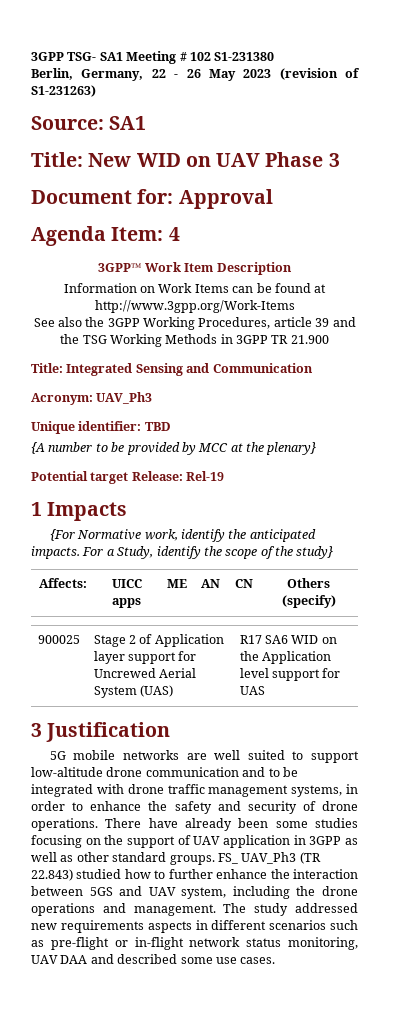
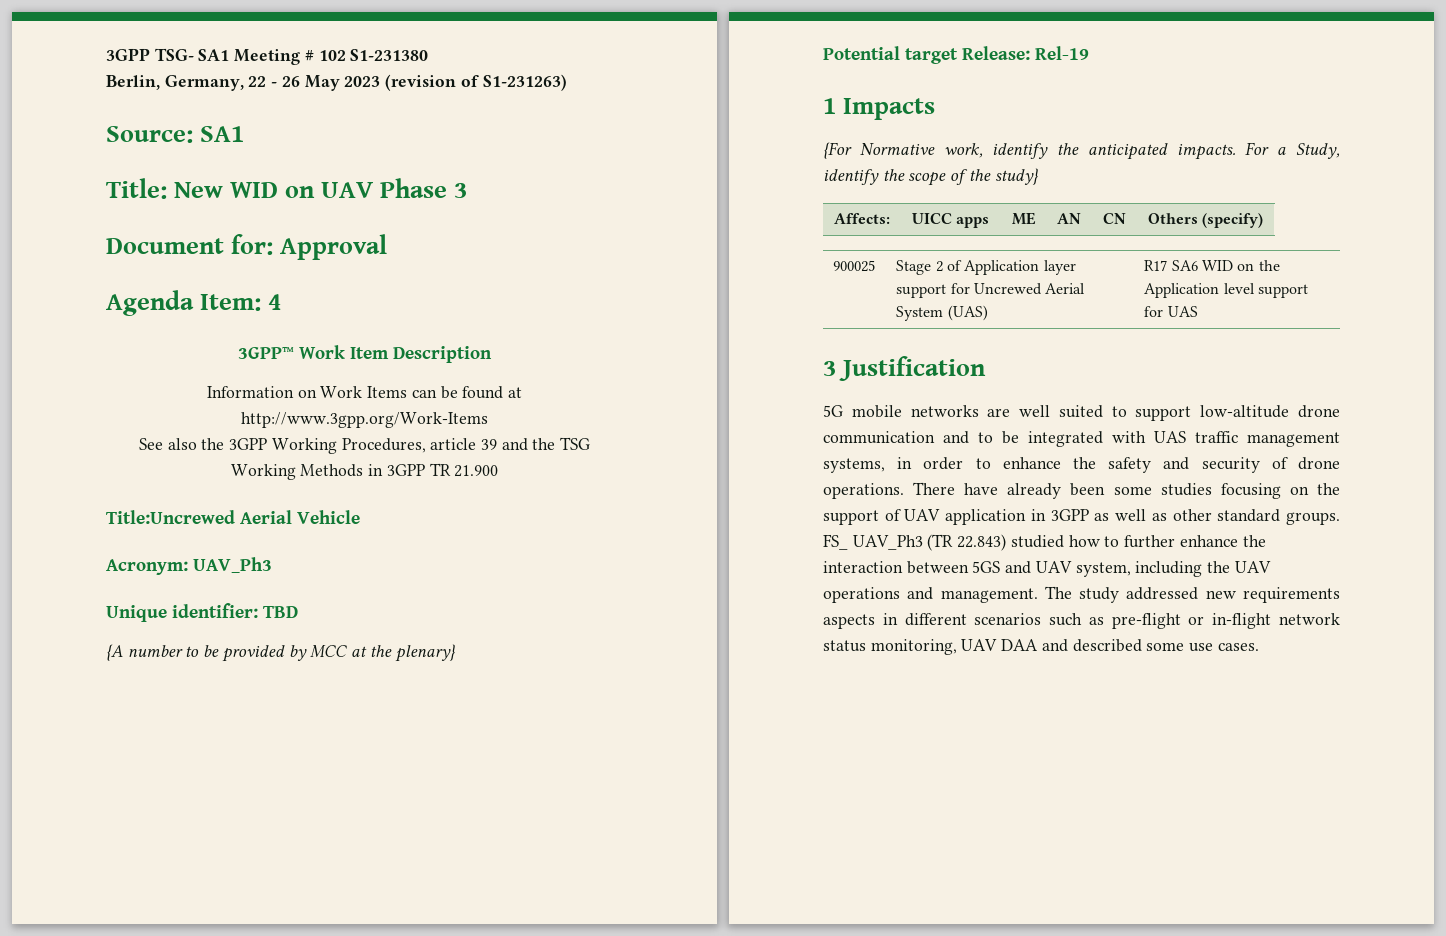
- Title: Integrated Sensing and Communication
+ Title:Uncrewed Aerial Vehicle
- 5G mobile networks are well suited to support low-altitude drone communication and to be integrated with drone traffic management systems, in order to enhance the safety and security of drone operations.
+ 5G mobile networks are well suited to support low-altitude drone communication and to be integrated with UAS traffic management systems, in order to enhance the safety and security of drone operations.
- FS_ UAV_Ph3 (TR 22.843) studied how to further enhance the interaction between 5GS and UAV system, including the drone operations and management.
+ FS_ UAV_Ph3 (TR 22.843) studied how to further enhance the interaction between 5GS and UAV system, including the UAV operations and management.

